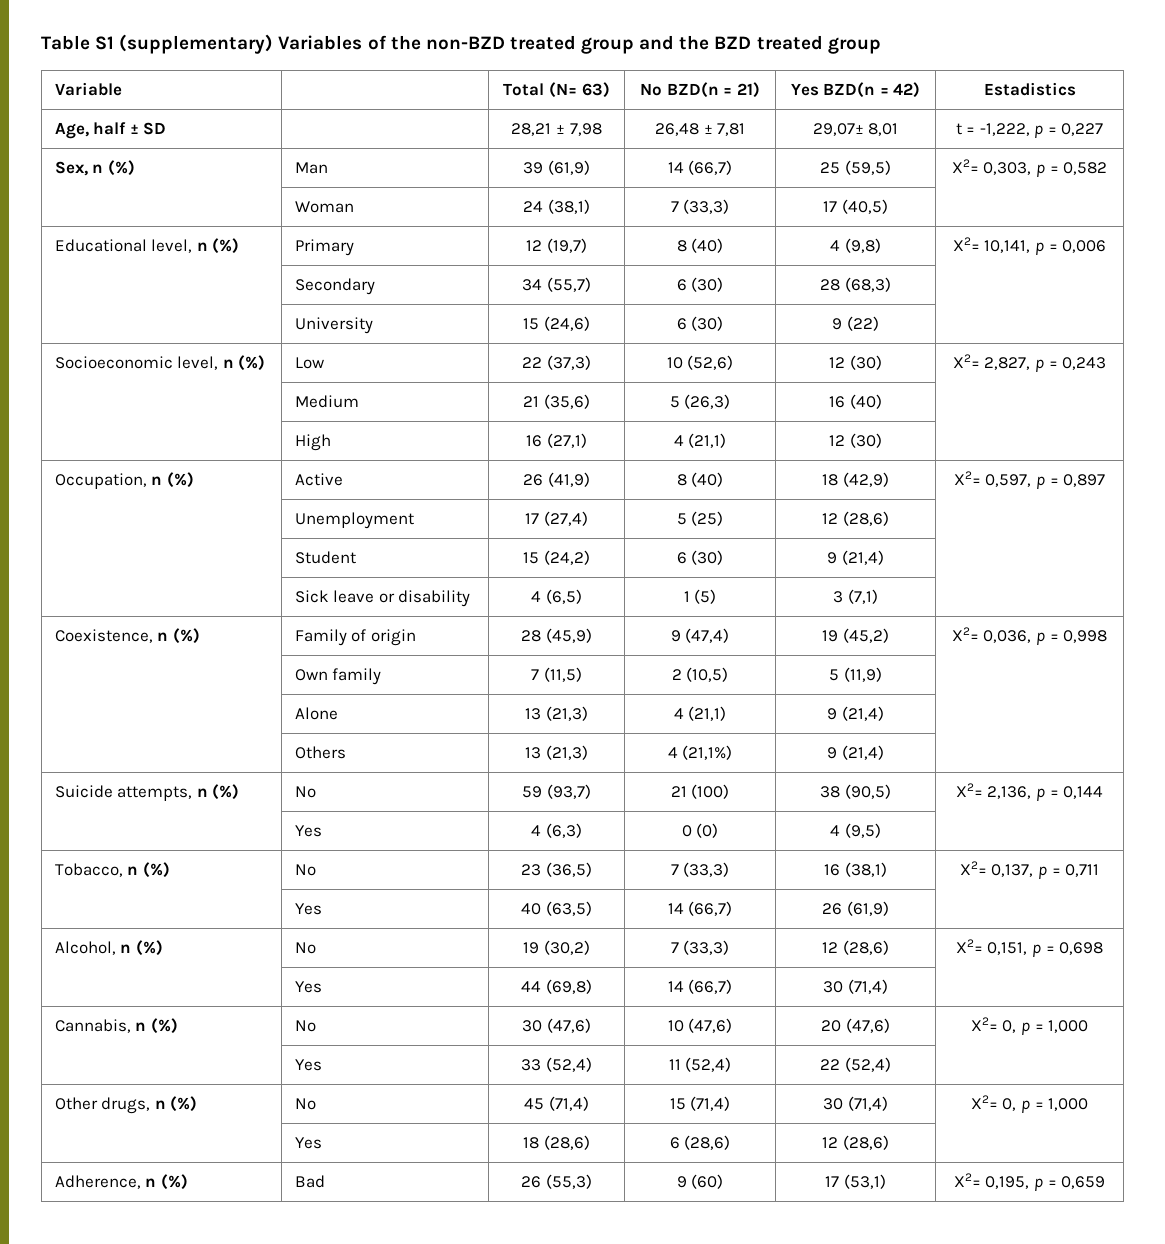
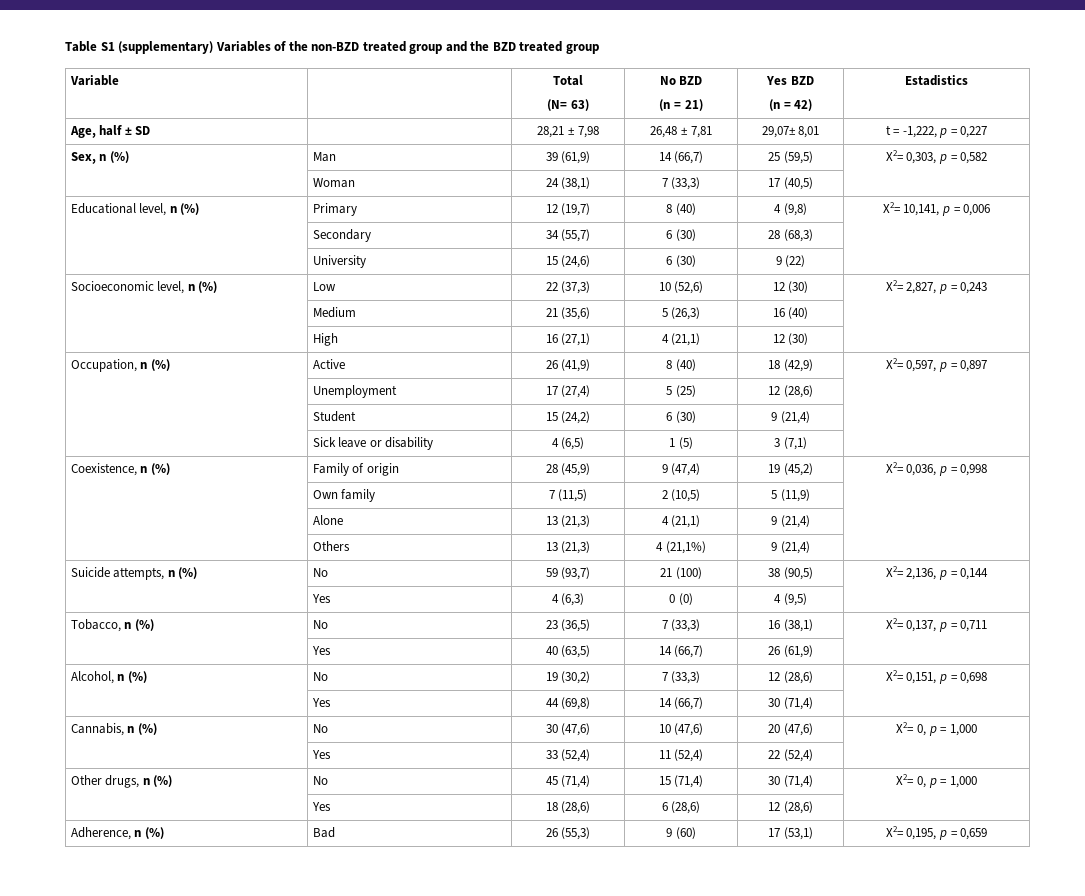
- Variable | | Total (N= 63) | No BZD(n = 21) | Yes BZD(n = 42) | Estadistics
+ Variable | | Total
+ (N= 63) | No BZD
+ (n = 21) | Yes BZD
+ (n = 42) | Estadistics

